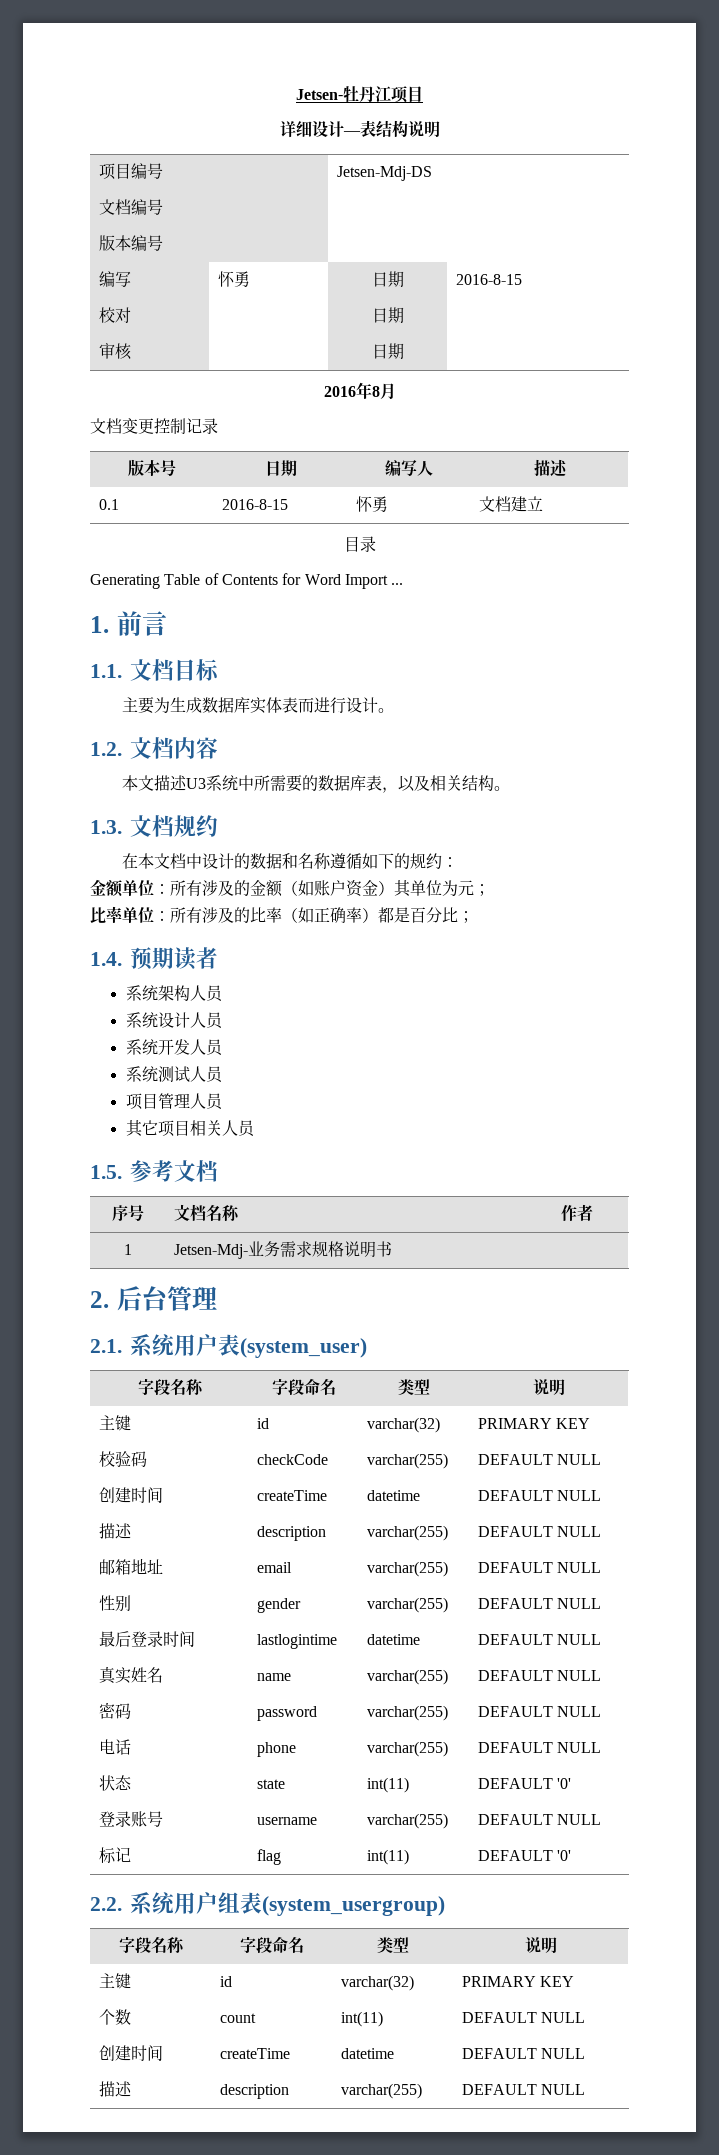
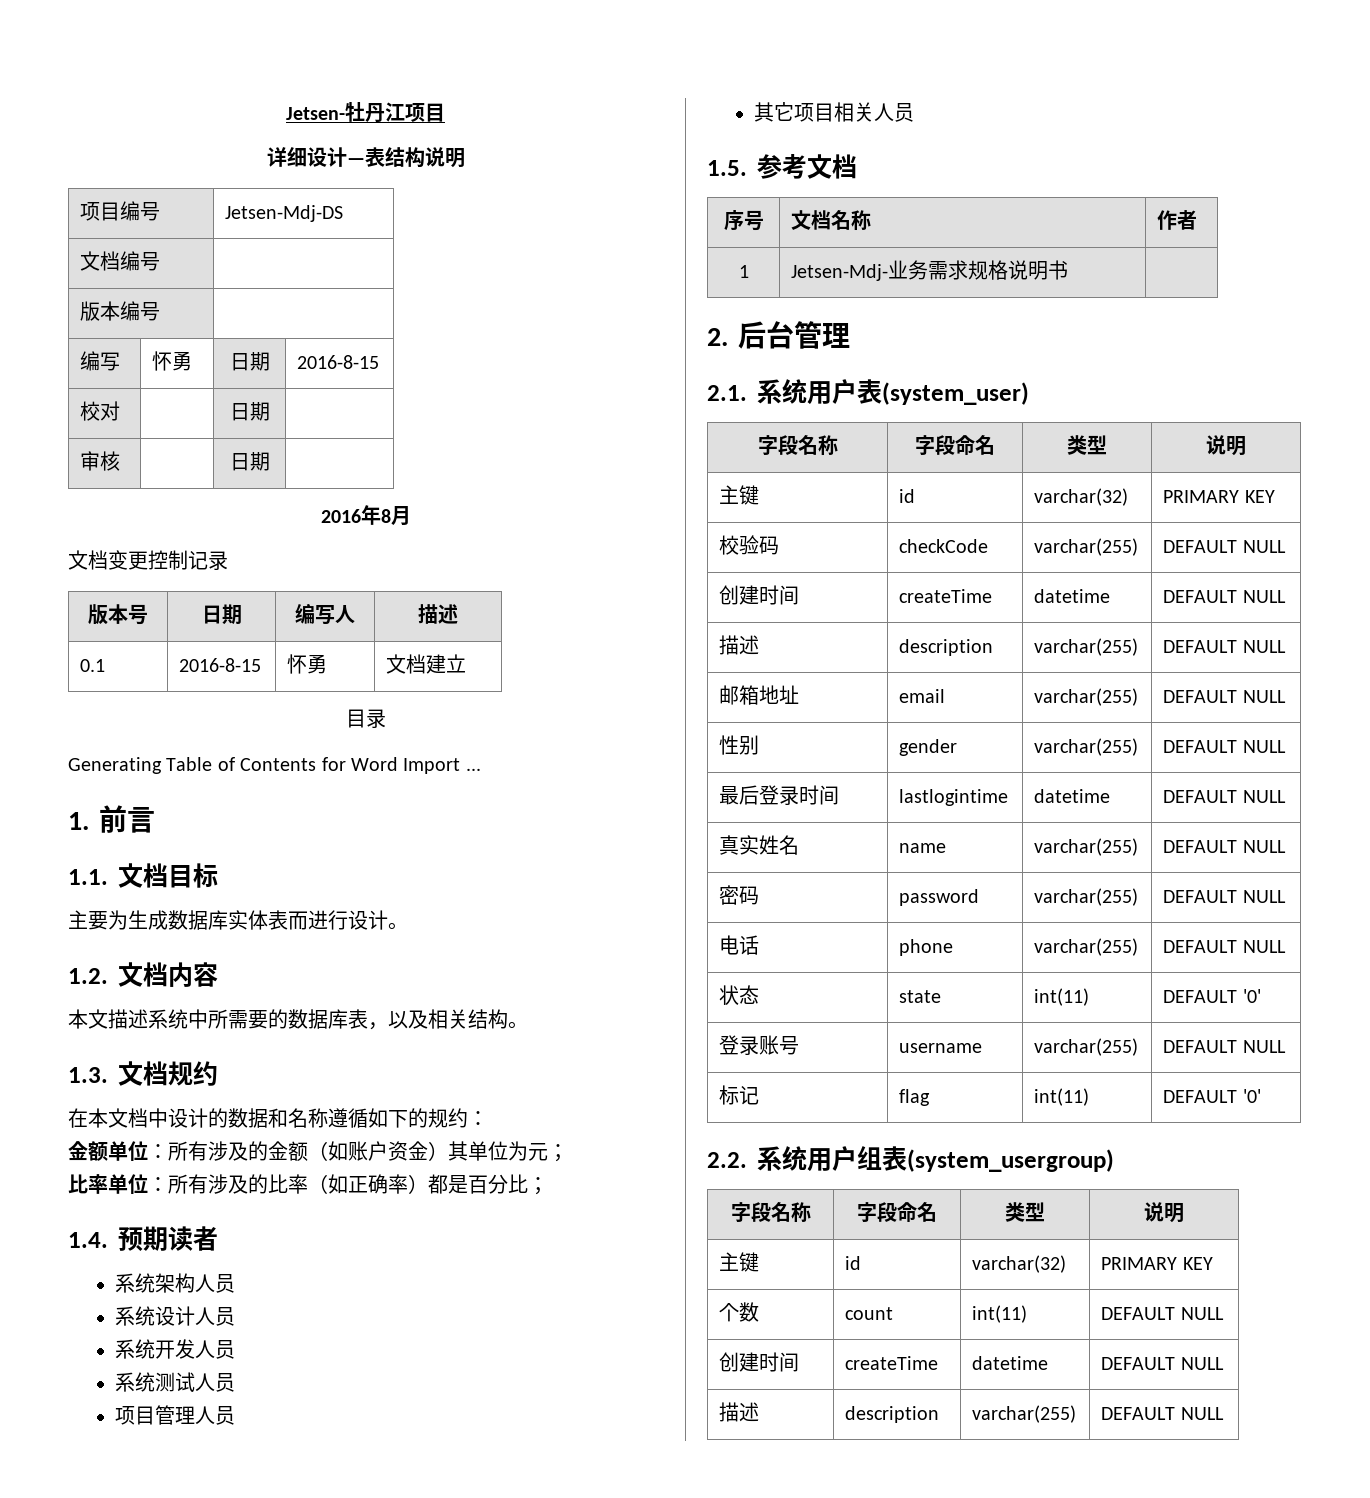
- 本文描述U3系统中所需要的数据库表，以及相关结构。
+ 本文描述系统中所需要的数据库表，以及相关结构。

